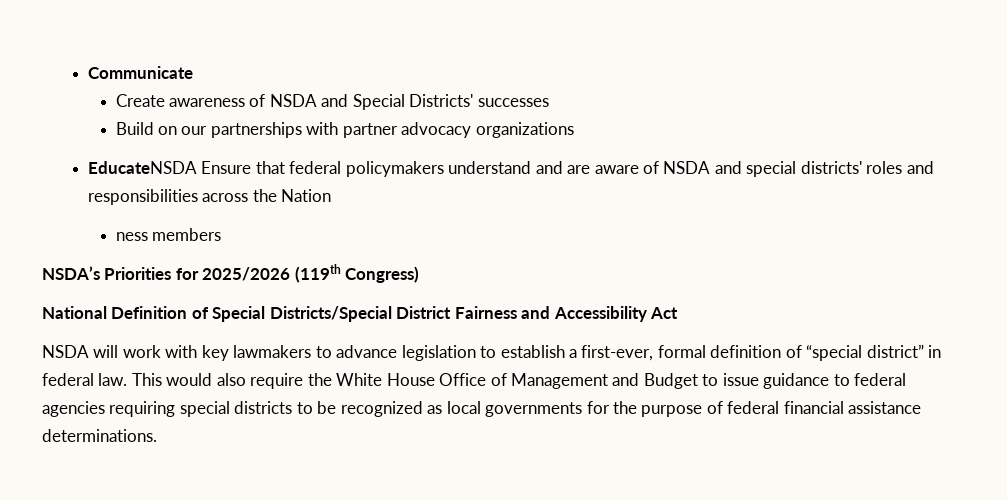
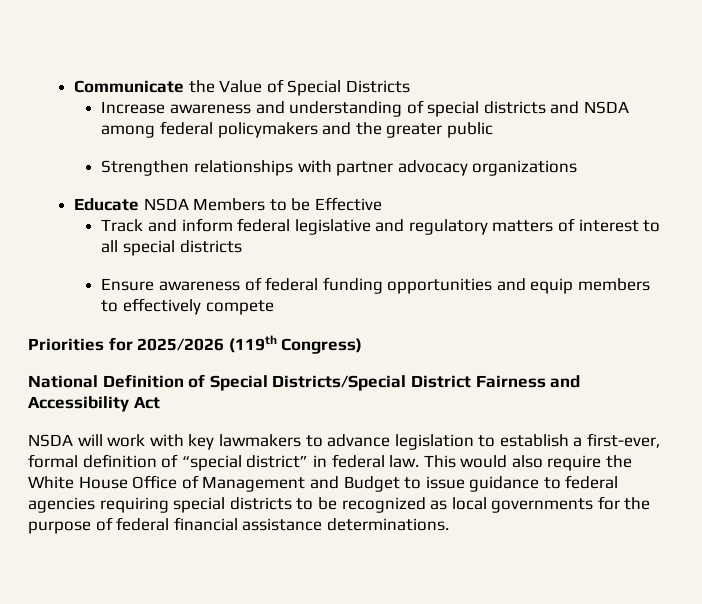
- Communicate
- Create awareness of NSDA and Special Districts' successes
- Build on our partnerships with partner advocacy organizations
- EducateNSDA Ensure that federal policymakers understand and are aware of NSDA and special districts' roles and responsibilities across the Nation
- ness members
- NSDA’s Priorities for 2025/2026 (119th Congress)
+ Communicate the Value of Special Districts
+ Increase awareness and understanding of special districts and NSDA among federal policymakers and the greater public
+ Strengthen relationships with partner advocacy organizations
+ Educate NSDA Members to be Effective
+ Track and inform federal legislative and regulatory matters of interest to all special districts
+ Ensure awareness of federal funding opportunities and equip members to effectively compete
+ Priorities for 2025/2026 (119th Congress)

